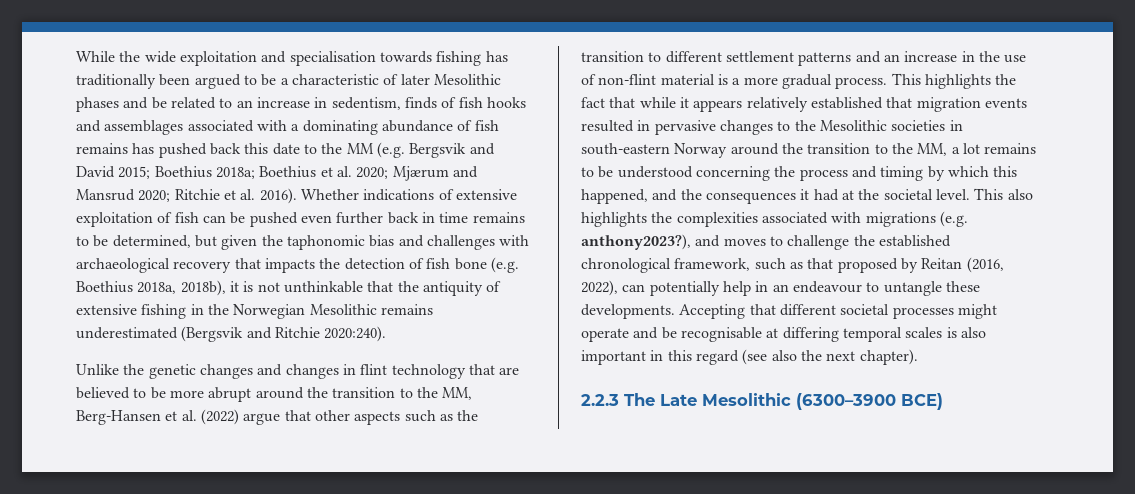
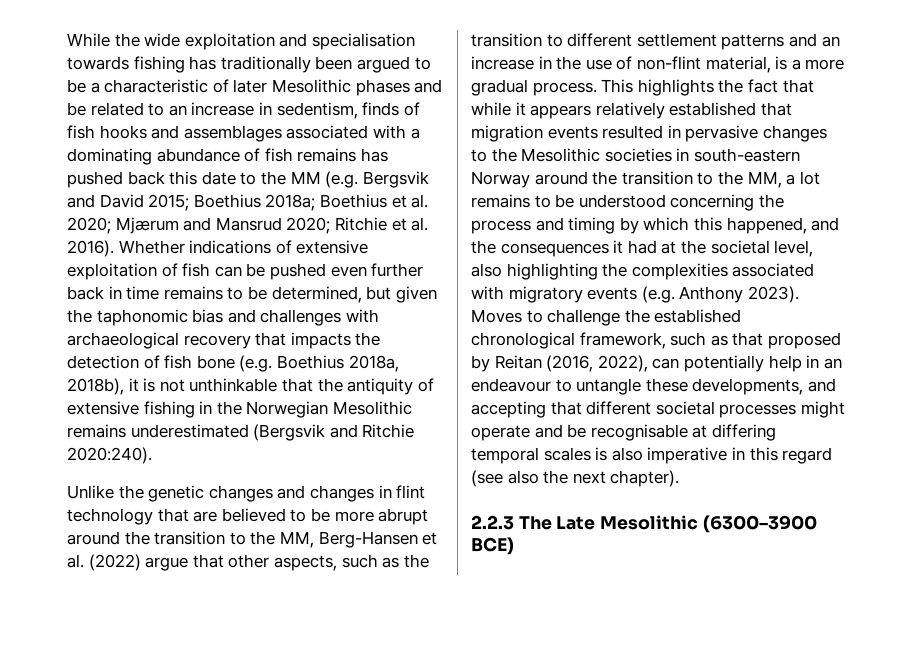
- Unlike the genetic changes and changes in flint technology that are believed to be more abrupt around the transition to the MM, Berg-Hansen et al. (2022) argue that other aspects such as the transition to different settlement patterns and an increase in the use of non-flint material is a more gradual process.
+ Unlike the genetic changes and changes in flint technology that are believed to be more abrupt around the transition to the MM, Berg-Hansen et al. (2022) argue that other aspects, such as the transition to different settlement patterns and an increase in the use of non-flint material, is a more gradual process.
- This highlights the fact that while it appears relatively established that migration events resulted in pervasive changes to the Mesolithic societies in south-eastern Norway around the transition to the MM, a lot remains to be understood concerning the process and timing by which this happened, and the consequences it had at the societal level. This also highlights the complexities associated with migrations (e.g. anthony2023?), and moves to challenge the established chronological framework, such as that proposed by Reitan (2016, 2022), can potentially help in an endeavour to untangle these developments. Accepting that different societal processes might operate and be recognisable at differing temporal scales is also important in this regard (see also the next chapter).
+ This highlights the fact that while it appears relatively established that migration events resulted in pervasive changes to the Mesolithic societies in south-eastern Norway around the transition to the MM, a lot remains to be understood concerning the process and timing by which this happened, and the consequences it had at the societal level, also highlighting the complexities associated with migratory events (e.g. Anthony 2023). Moves to challenge the established chronological framework, such as that proposed by Reitan (2016, 2022), can potentially help in an endeavour to untangle these developments, and accepting that different societal processes might operate and be recognisable at differing temporal scales is also imperative in this regard (see also the next chapter).

